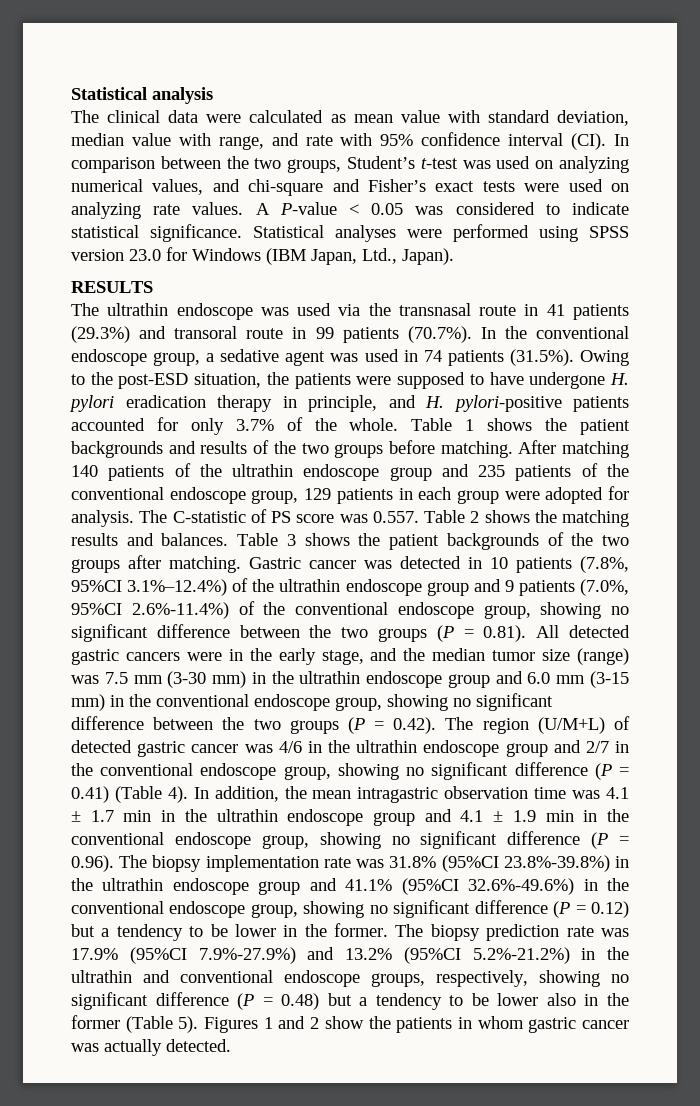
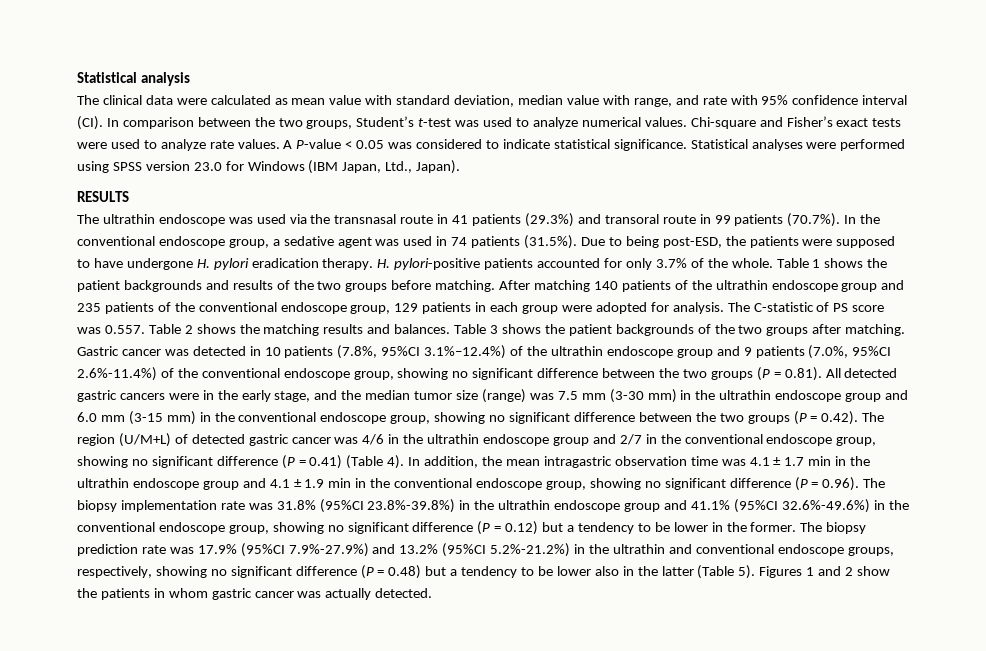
- The clinical data were calculated as mean value with standard deviation, median value with range, and rate with 95% confidence interval (CI). In comparison between the two groups, Student’s t-test was used on analyzing numerical values, and chi-square and Fisher’s exact tests were used on analyzing rate values.
+ The clinical data were calculated as mean value with standard deviation, median value with range, and rate with 95% confidence interval (CI). In comparison between the two groups, Student’s t-test was used to analyze numerical values. Chi-square and Fisher’s exact tests were used to analyze rate values.
- The ultrathin endoscope was used via the transnasal route in 41 patients (29.3%) and transoral route in 99 patients (70.7%). In the conventional endoscope group, a sedative agent was used in 74 patients (31.5%). Owing to the post-ESD situation, the patients were supposed to have undergone H. pylori eradication therapy in principle, and H. pylori-positive patients accounted for only 3.7% of the whole.
+ The ultrathin endoscope was used via the transnasal route in 41 patients (29.3%) and transoral route in 99 patients (70.7%). In the conventional endoscope group, a sedative agent was used in 74 patients (31.5%). Due to being post-ESD, the patients were supposed to have undergone H. pylori eradication therapy. H. pylori-positive patients accounted for only 3.7% of the whole.
- The biopsy prediction rate was 17.9% (95%CI 7.9%-27.9%) and 13.2% (95%CI 5.2%-21.2%) in the ultrathin and conventional endoscope groups, respectively, showing no significant difference (P = 0.48) but a tendency to be lower also in the former (Table 5).
+ The biopsy prediction rate was 17.9% (95%CI 7.9%-27.9%) and 13.2% (95%CI 5.2%-21.2%) in the ultrathin and conventional endoscope groups, respectively, showing no significant difference (P = 0.48) but a tendency to be lower also in the latter (Table 5).

